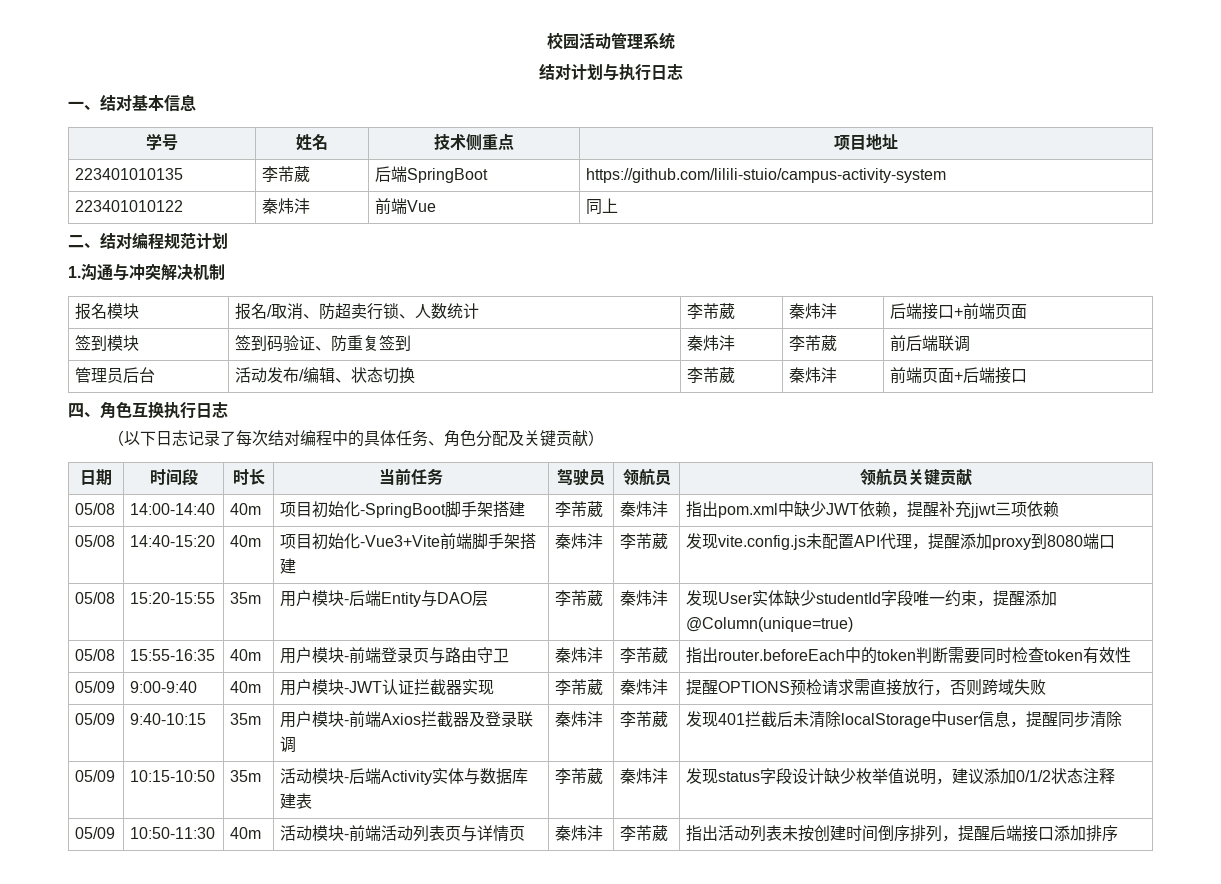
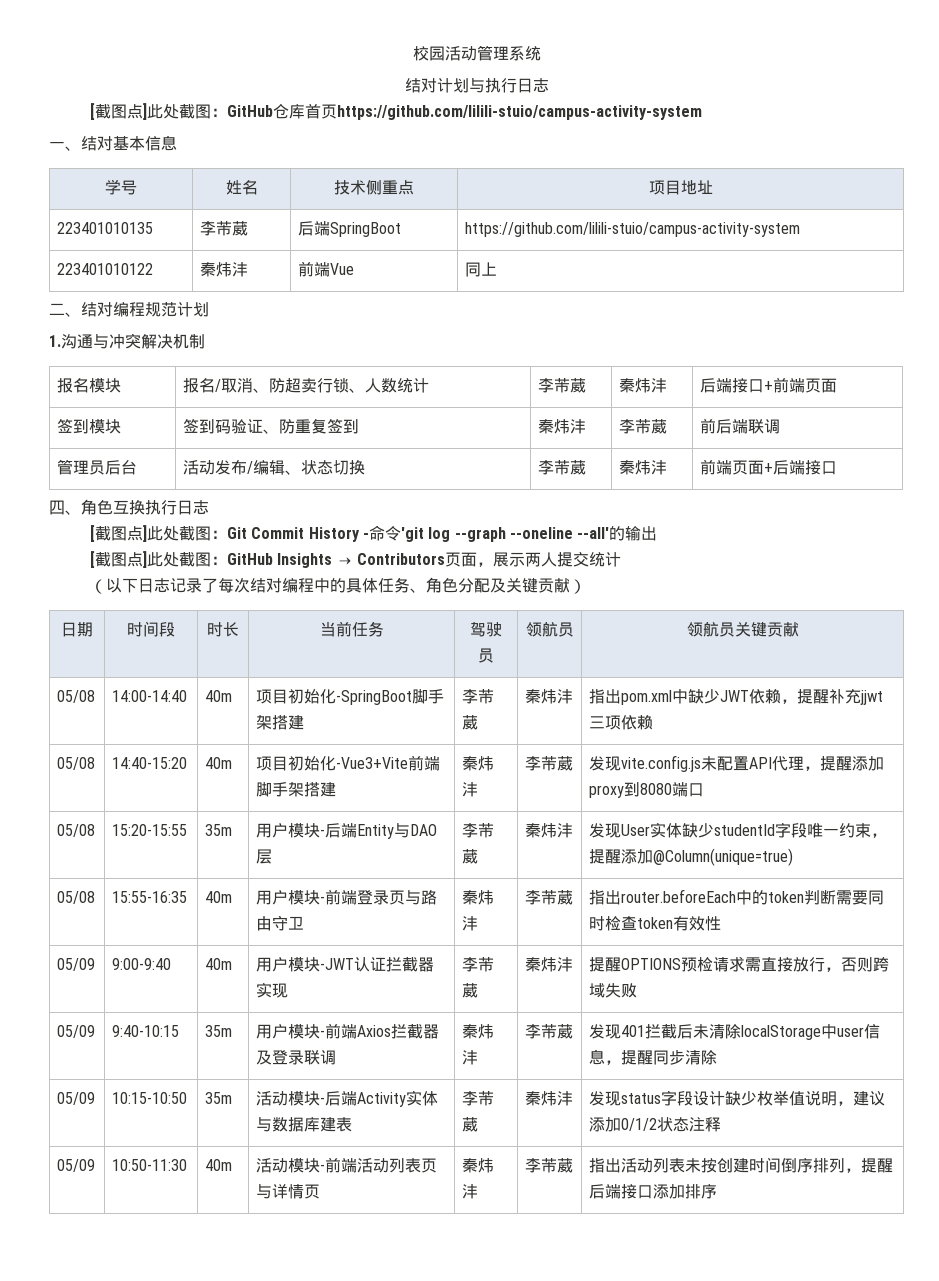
+ [截图点]此处截图：GitHub仓库首页https://github.com/lilili-stuio/campus-activity-system
+ [截图点]此处截图：Git Commit History -命令'git log --graph --oneline --all'的输出
+ [截图点]此处截图：GitHub Insights → Contributors页面，展示两人提交统计

